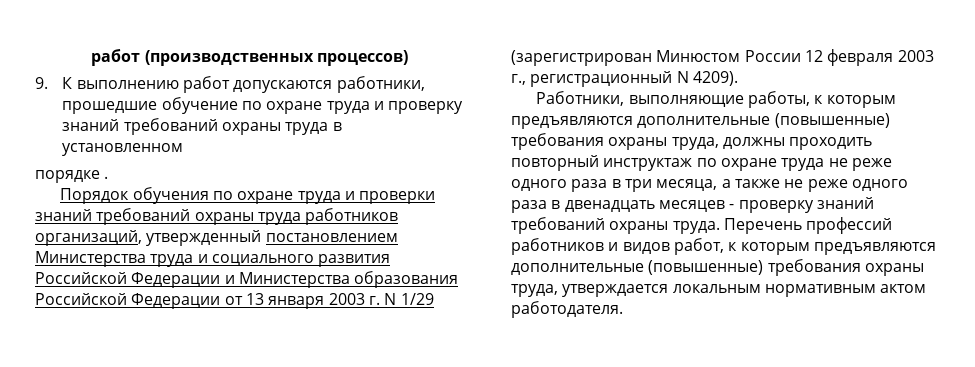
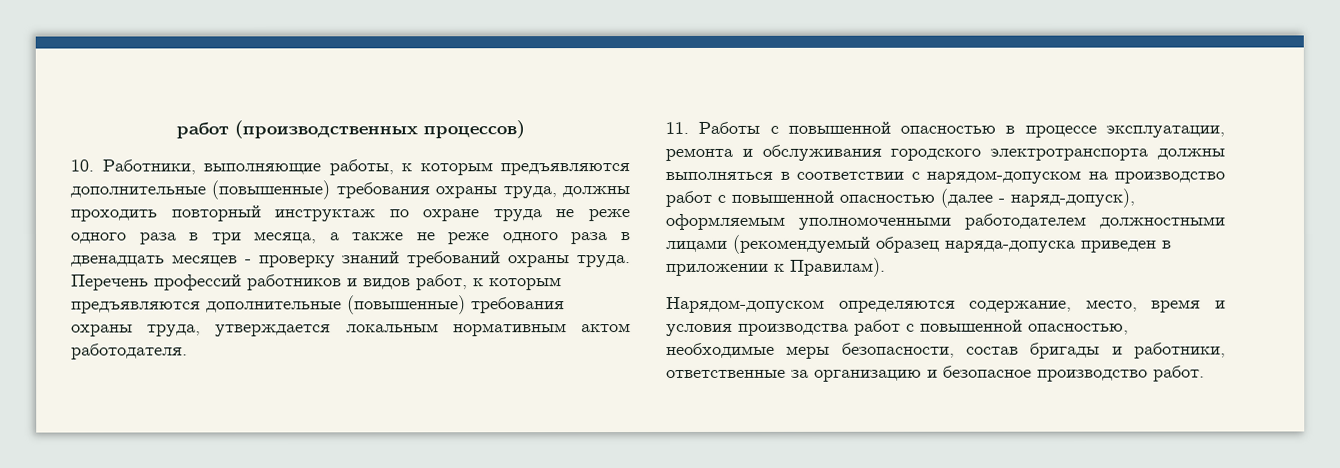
- 9. К выполнению работ допускаются работники, прошедшие обучение по охране труда и проверку знаний требований охраны труда в установленном
- порядке .
- Порядок обучения по охране труда и проверки знаний требований охраны труда работников организаций, утвержденный постановлением Министерства труда и социального развития Российской Федерации и Министерства образования Российской Федерации от 13 января 2003 г. N 1/29 (зарегистрирован Минюстом России 12 февраля 2003 г., регистрационный N 4209).
- Работники, выполняющие работы, к которым предъявляются дополнительные (повышенные) требования охраны труда, должны проходить повторный инструктаж по охране труда не реже одного раза в три месяца, а также не реже одного раза в двенадцать месяцев - проверку знаний требований охраны труда.
+ 10. Работники, выполняющие работы, к которым предъявляются дополнительные (повышенные) требования охраны труда, должны проходить повторный инструктаж по охране труда не реже одного раза в три месяца, а также не реже одного раза в двенадцать месяцев - проверку знаний требований охраны труда.
+ 11. Работы с повышенной опасностью в процессе эксплуатации, ремонта и обслуживания городского электротранспорта должны выполняться в соответствии с нарядом-допуском на производство работ с повышенной опасностью (далее - наряд-допуск), оформляемым уполномоченными работодателем должностными лицами (рекомендуемый образец наряда-допуска приведен в приложении к Правилам).
+ Нарядом-допуском определяются содержание, место, время и условия производства работ с повышенной опасностью, необходимые меры безопасности, состав бригады и работники, ответственные за организацию и безопасное производство работ.

